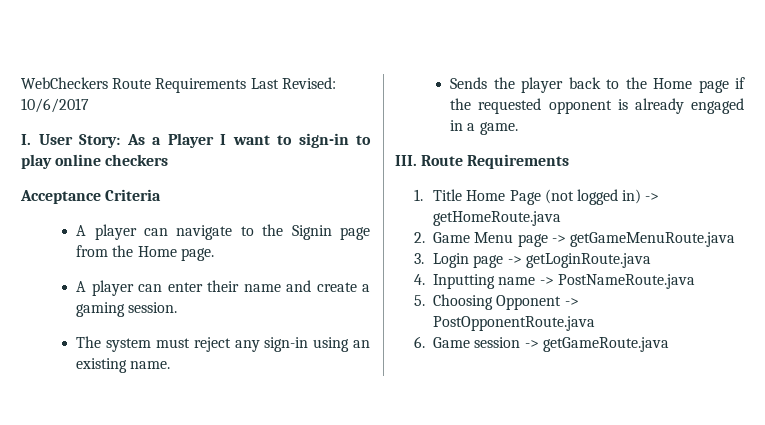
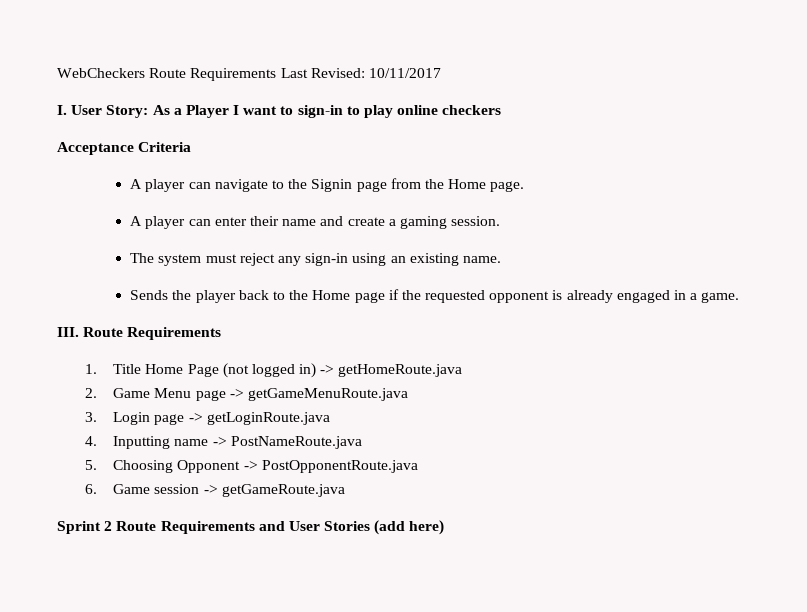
- WebCheckers Route Requirements Last Revised: 10/6/2017
+ WebCheckers Route Requirements Last Revised: 10/11/2017
+ Sprint 2 Route Requirements and User Stories (add here)

